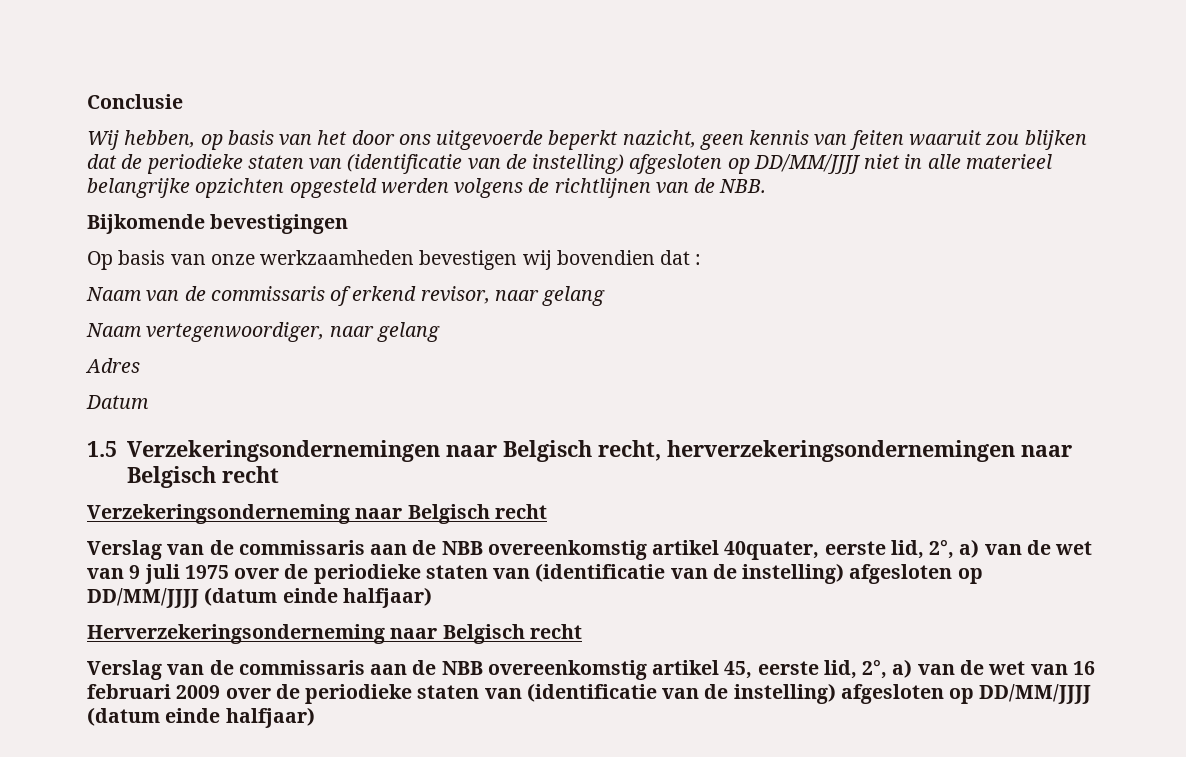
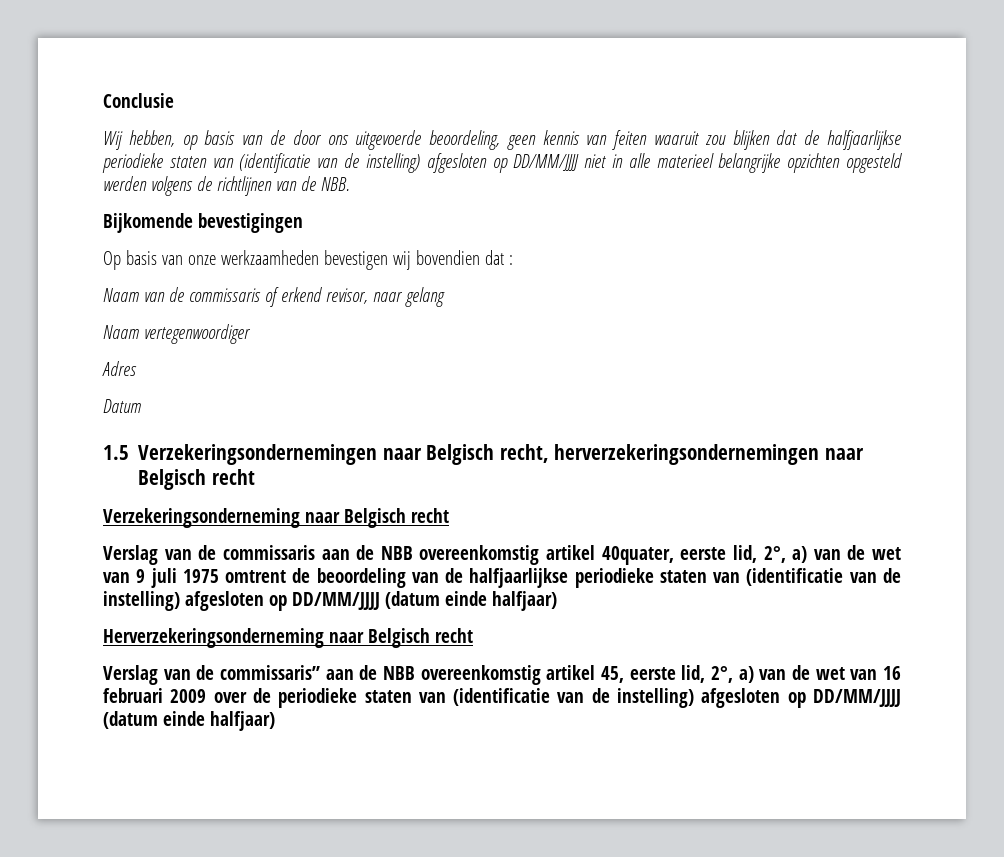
- Wij hebben, op basis van het door ons uitgevoerde beperkt nazicht, geen kennis van feiten waaruit zou blijken dat de periodieke staten van (identificatie van de instelling) afgesloten op DD/MM/JJJJ niet in alle materieel belangrijke opzichten opgesteld werden volgens de richtlijnen van de NBB.
+ Wij hebben, op basis van de door ons uitgevoerde beoordeling, geen kennis van feiten waaruit zou blijken dat de halfjaarlijkse periodieke staten van (identificatie van de instelling) afgesloten op DD/MM/JJJJ niet in alle materieel belangrijke opzichten opgesteld werden volgens de richtlijnen van de NBB.
- Naam vertegenwoordiger, naar gelang
+ Naam vertegenwoordiger
- Verslag van de commissaris aan de NBB overeenkomstig artikel 40quater, eerste lid, 2°, a) van de wet van 9 juli 1975 over de periodieke staten van (identificatie van de instelling) afgesloten op DD/MM/JJJJ (datum einde halfjaar)
+ Verslag van de commissaris aan de NBB overeenkomstig artikel 40quater, eerste lid, 2°, a) van de wet van 9 juli 1975 omtrent de beoordeling van de halfjaarlijkse periodieke staten van (identificatie van de instelling) afgesloten op DD/MM/JJJJ (datum einde halfjaar)
- Verslag van de commissaris aan de NBB overeenkomstig artikel 45, eerste lid, 2°, a) van de wet van 16 februari 2009 over de periodieke staten van (identificatie van de instelling) afgesloten op DD/MM/JJJJ (datum einde halfjaar)
+ Verslag van de commissaris” aan de NBB overeenkomstig artikel 45, eerste lid, 2°, a) van de wet van 16 februari 2009 over de periodieke staten van (identificatie van de instelling) afgesloten op DD/MM/JJJJ (datum einde halfjaar)

